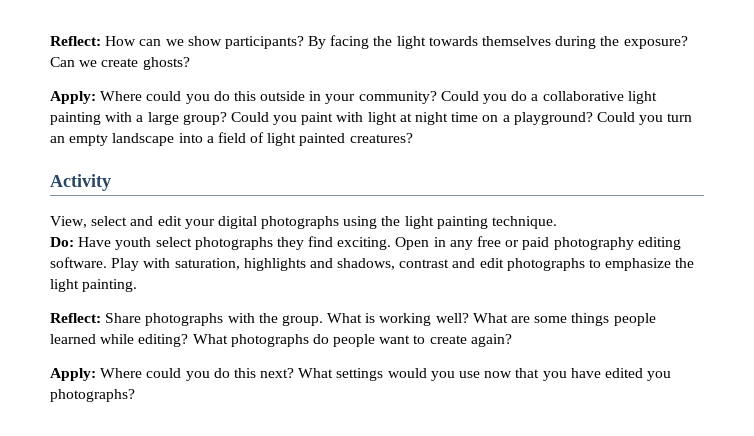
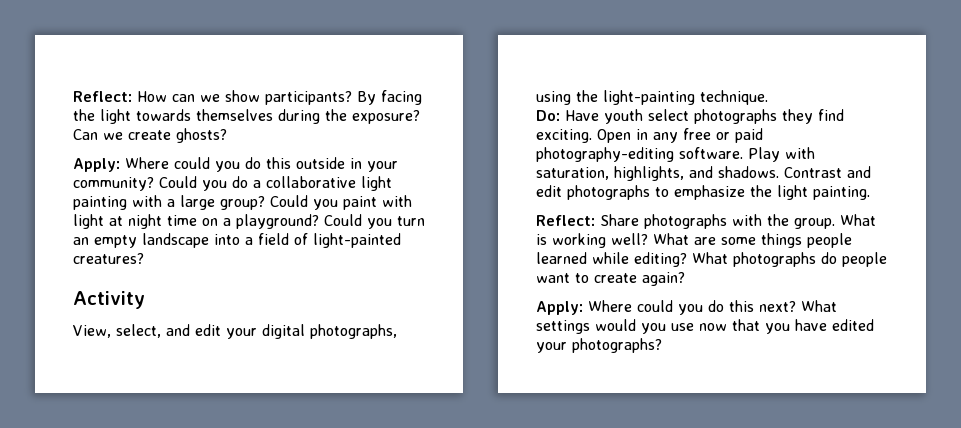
- Could you turn an empty landscape into a field of light painted creatures?
+ Could you turn an empty landscape into a field of light-painted creatures?
- View, select and edit your digital photographs using the light painting technique.
+ View, select, and edit your digital photographs, using the light-painting technique.
- Open in any free or paid photography editing software.
+ Open in any free or paid photography-editing software.
- Play with saturation, highlights and shadows, contrast and edit photographs to emphasize the light painting.
+ Play with saturation, highlights, and shadows. Contrast and edit photographs to emphasize the light painting.
- What settings would you use now that you have edited you photographs?
+ What settings would you use now that you have edited your photographs?

